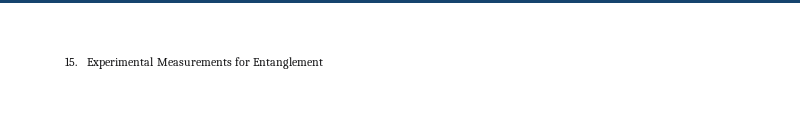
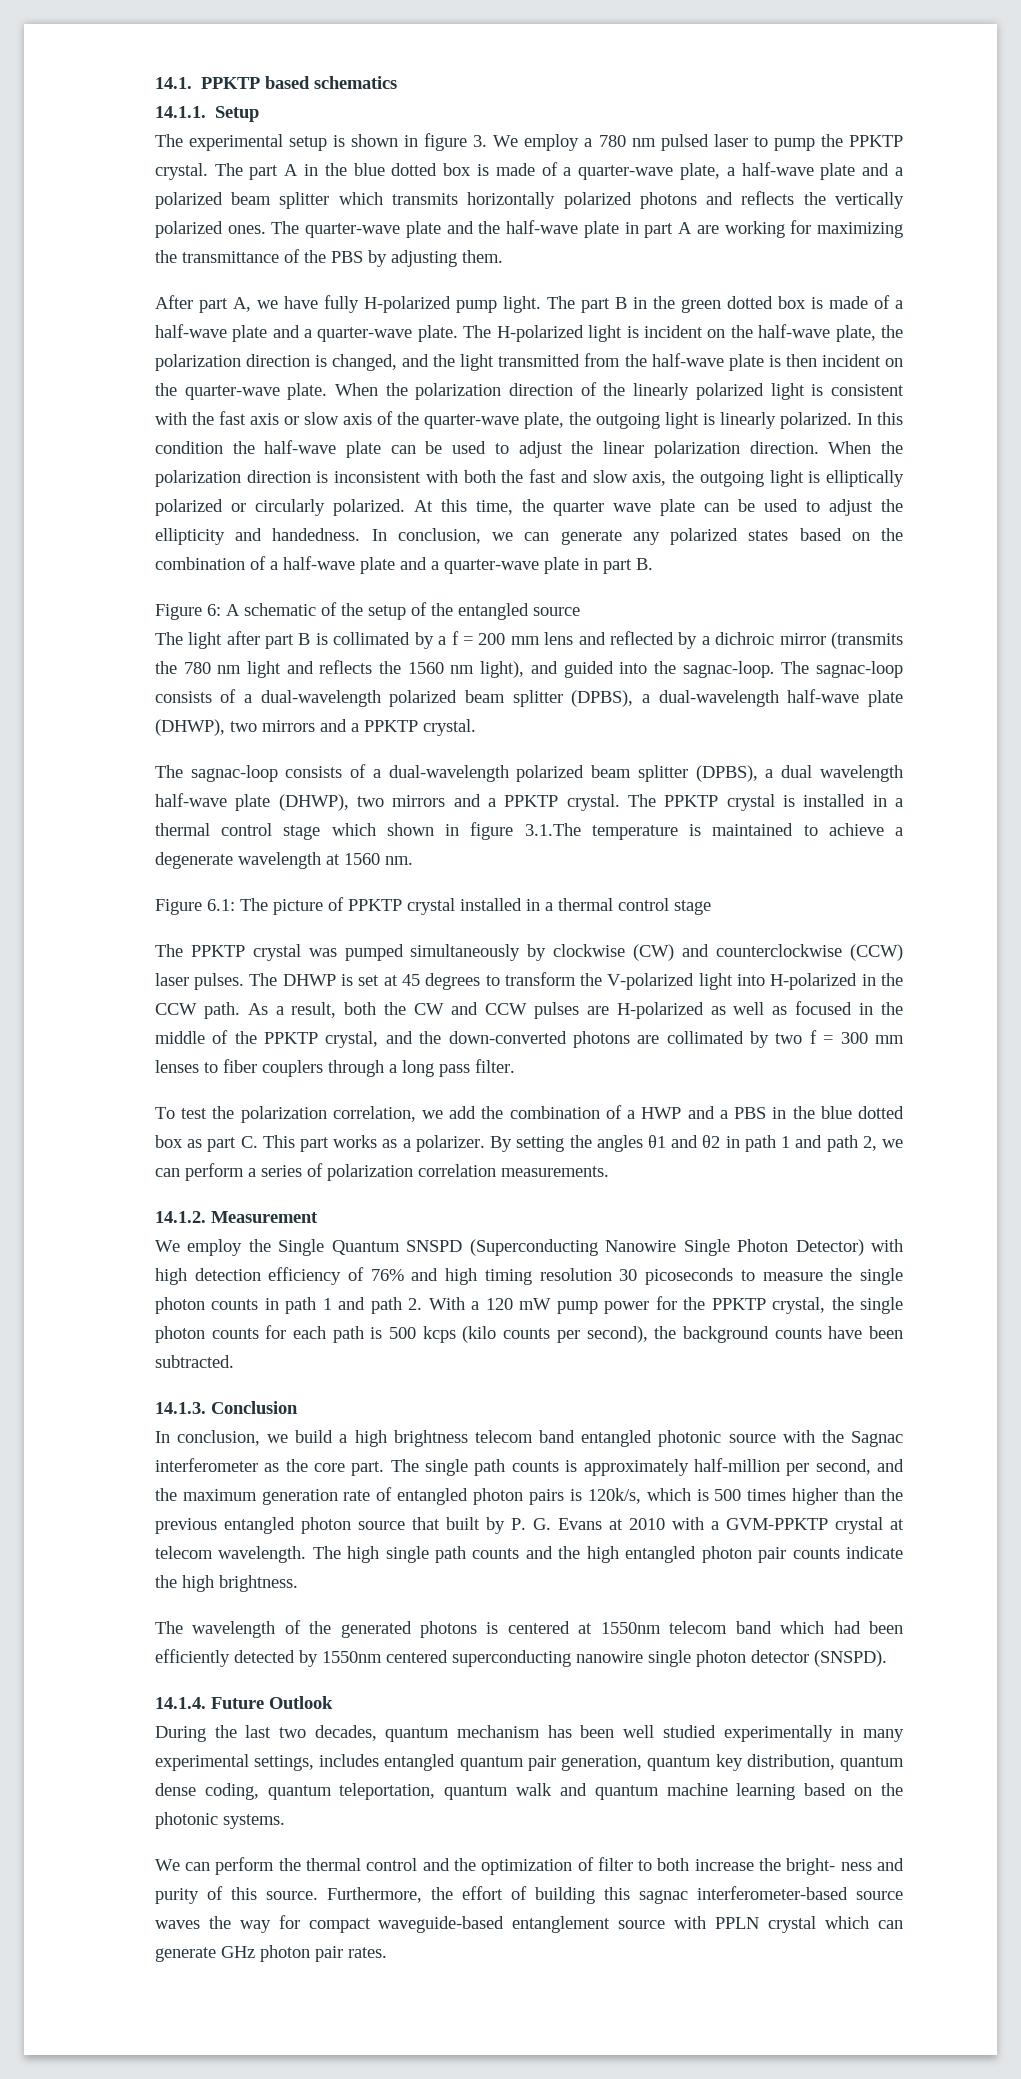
- 15. Experimental Measurements for Entanglement
+ 14.1. PPKTP based schematics
+ 14.1.1. Setup
+ The experimental setup is shown in figure 3. We employ a 780 nm pulsed laser to pump the PPKTP crystal. The part A in the blue dotted box is made of a quarter-wave plate, a half-wave plate and a polarized beam splitter which transmits horizontally polarized photons and reflects the vertically polarized ones. The quarter-wave plate and the half-wave plate in part A are working for maximizing the transmittance of the PBS by adjusting them.
+ After part A, we have fully H-polarized pump light. The part B in the green dotted box is made of a half-wave plate and a quarter-wave plate. The H-polarized light is incident on the half-wave plate, the polarization direction is changed, and the light transmitted from the half-wave plate is then incident on the quarter-wave plate. When the polarization direction of the linearly polarized light is consistent with the fast axis or slow axis of the quarter-wave plate, the outgoing light is linearly polarized. In this condition the half-wave plate can be used to adjust the linear polarization direction. When the polarization direction is inconsistent with both the fast and slow axis, the outgoing light is elliptically polarized or circularly polarized. At this time, the quarter wave plate can be used to adjust the ellipticity and handedness. In conclusion, we can generate any polarized states based on the combination of a half-wave plate and a quarter-wave plate in part B.
+ Figure 6: A schematic of the setup of the entangled source
+ The light after part B is collimated by a f = 200 mm lens and reflected by a dichroic mirror (transmits the 780 nm light and reflects the 1560 nm light), and guided into the sagnac-loop. The sagnac-loop consists of a dual-wavelength polarized beam splitter (DPBS), a dual-wavelength half-wave plate (DHWP), two mirrors and a PPKTP crystal.
+ The sagnac-loop consists of a dual-wavelength polarized beam splitter (DPBS), a dual wavelength half-wave plate (DHWP), two mirrors and a PPKTP crystal. The PPKTP crystal is installed in a thermal control stage which shown in figure 3.1.The temperature is maintained to achieve a degenerate wavelength at 1560 nm.
+ Figure 6.1: The picture of PPKTP crystal installed in a thermal control stage
+ The PPKTP crystal was pumped simultaneously by clockwise (CW) and counterclockwise (CCW) laser pulses. The DHWP is set at 45 degrees to transform the V-polarized light into H-polarized in the CCW path. As a result, both the CW and CCW pulses are H-polarized as well as focused in the middle of the PPKTP crystal, and the down-converted photons are collimated by two f = 300 mm lenses to fiber couplers through a long pass filter.
+ To test the polarization correlation, we add the combination of a HWP and a PBS in the blue dotted box as part C. This part works as a polarizer. By setting the angles θ1 and θ2 in path 1 and path 2, we can perform a series of polarization correlation measurements.
+ 14.1.2. Measurement
+ We employ the Single Quantum SNSPD (Superconducting Nanowire Single Photon Detector) with high detection efficiency of 76% and high timing resolution 30 picoseconds to measure the single photon counts in path 1 and path 2. With a 120 mW pump power for the PPKTP crystal, the single photon counts for each path is 500 kcps (kilo counts per second), the background counts have been subtracted.
+ 14.1.3. Conclusion
+ In conclusion, we build a high brightness telecom band entangled photonic source with the Sagnac interferometer as the core part. The single path counts is approximately half-million per second, and the maximum generation rate of entangled photon pairs is 120k/s, which is 500 times higher than the previous entangled photon source that built by P. G. Evans at 2010 with a GVM-PPKTP crystal at telecom wavelength. The high single path counts and the high entangled photon pair counts indicate the high brightness.
+ The wavelength of the generated photons is centered at 1550nm telecom band which had been efficiently detected by 1550nm centered superconducting nanowire single photon detector (SNSPD).
+ 14.1.4. Future Outlook
+ During the last two decades, quantum mechanism has been well studied experimentally in many experimental settings, includes entangled quantum pair generation, quantum key distribution, quantum dense coding, quantum teleportation, quantum walk and quantum machine learning based on the photonic systems.
+ We can perform the thermal control and the optimization of filter to both increase the bright- ness and purity of this source. Furthermore, the effort of building this sagnac interferometer-based source waves the way for compact waveguide-based entanglement source with PPLN crystal which can generate GHz photon pair rates.

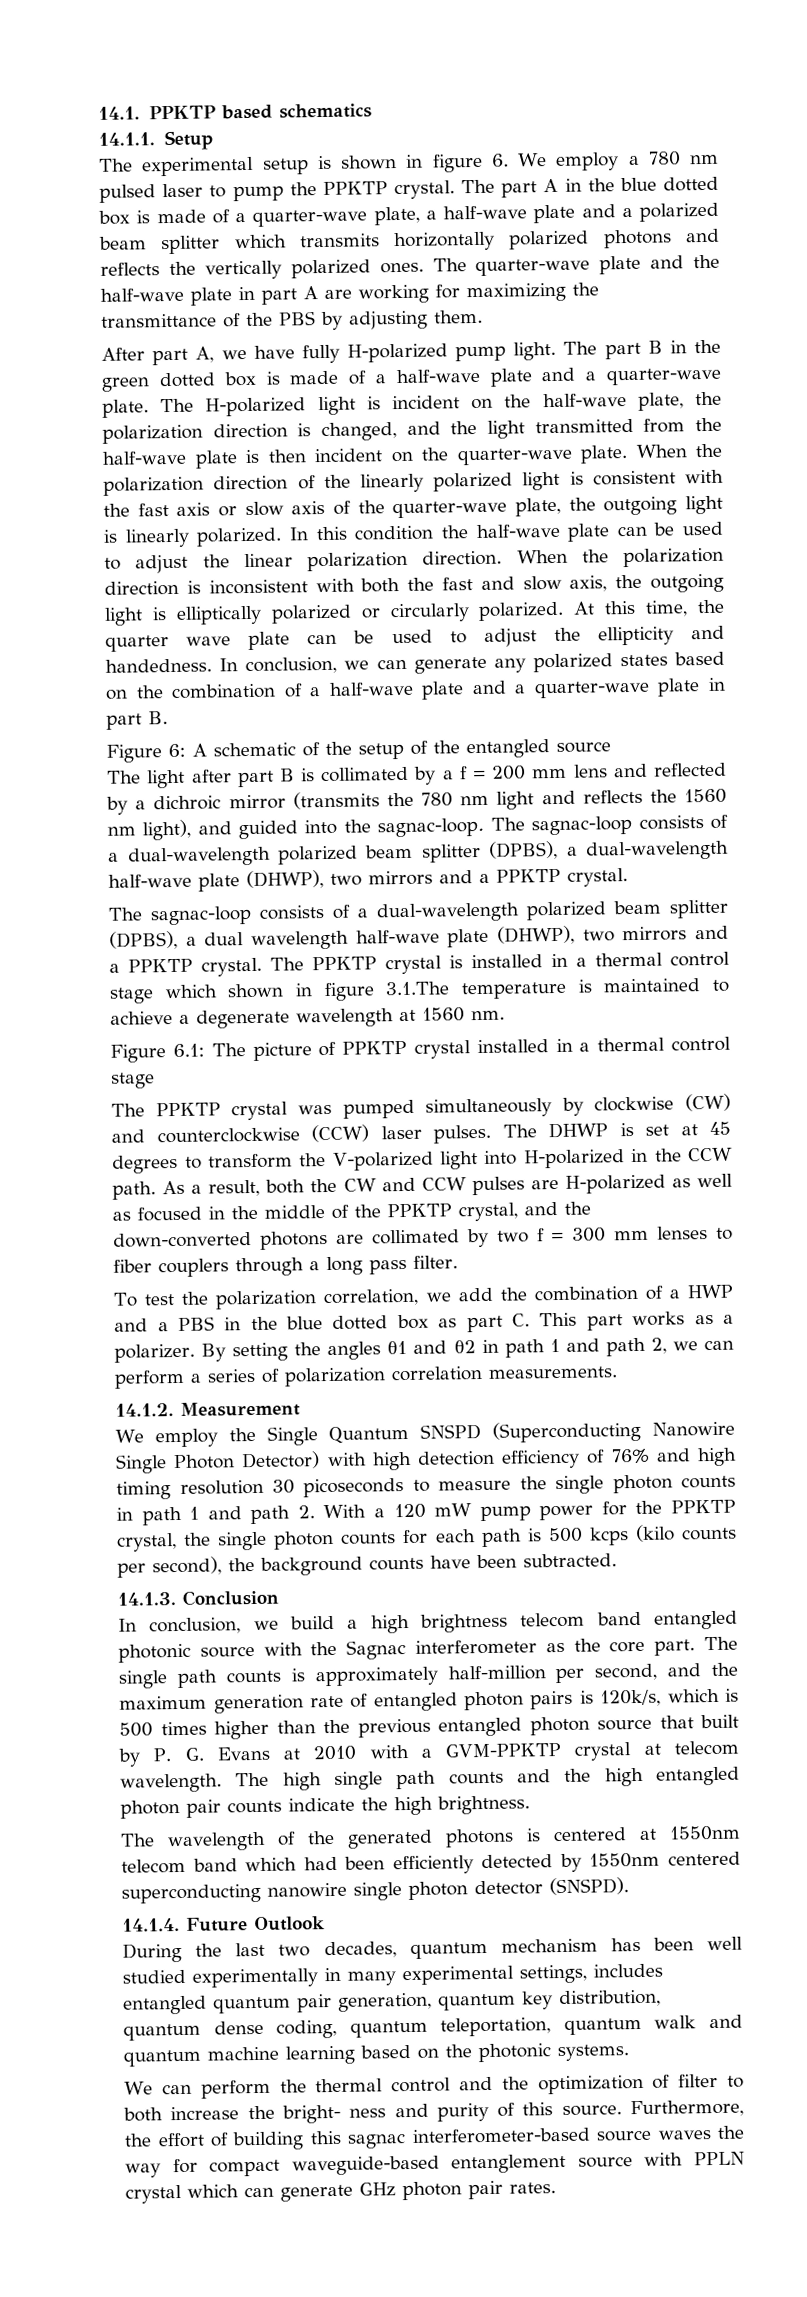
- The experimental setup is shown in figure 3. We employ a 780 nm pulsed laser to pump the PPKTP crystal.
+ The experimental setup is shown in figure 6. We employ a 780 nm pulsed laser to pump the PPKTP crystal.

